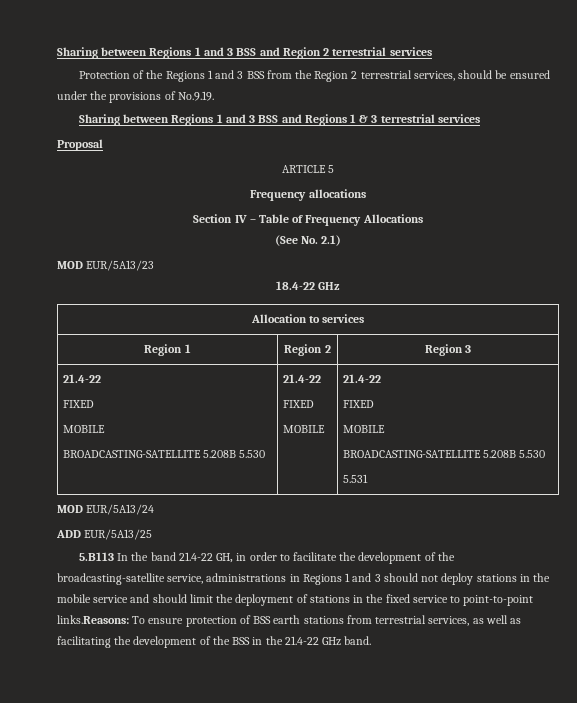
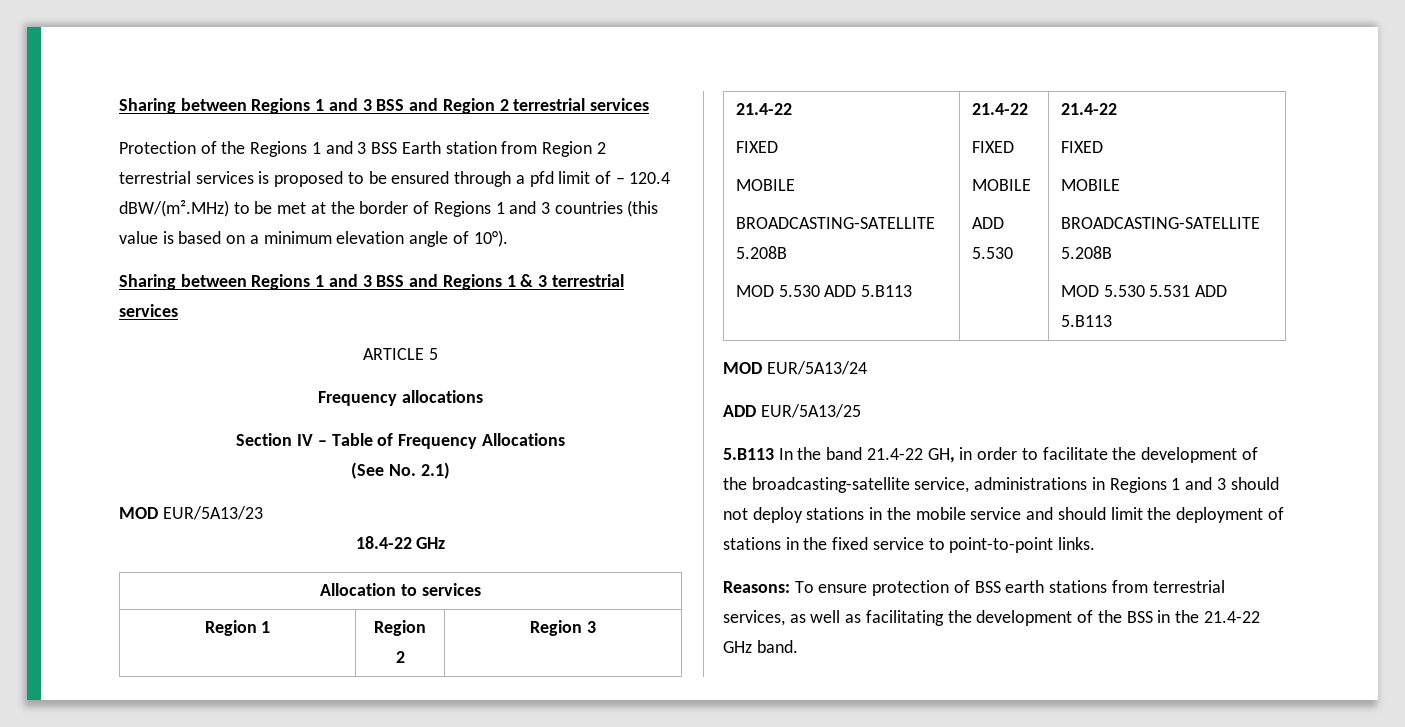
- Protection of the Regions 1 and 3 BSS from the Region 2 terrestrial services, should be ensured under the provisions of No.9.19.
+ Protection of the Regions 1 and 3 BSS Earth station from Region 2 terrestrial services is proposed to be ensured through a pfd limit of – 120.4 dBW/(m².MHz) to be met at the border of Regions 1 and 3 countries (this value is based on a minimum elevation angle of 10°).
- Proposal
  Region 1 | Region 2 | Region 3
  21.4-22
  FIXED
  MOBILE
- BROADCASTING-SATELLITE 5.208B 5.530 | 21.4-22
- FIXED
- MOBILE | 21.4-22
+ BROADCASTING-SATELLITE 5.208B
+ MOD 5.530 ADD 5.B113 | 21.4-22
  FIXED
  MOBILE
- BROADCASTING-SATELLITE 5.208B 5.530
- 5.531
+ ADD 5.530 | 21.4-22
+ FIXED
+ MOBILE
+ BROADCASTING-SATELLITE 5.208B
+ MOD 5.530 5.531 ADD 5.B113
- 5.B113 In the band 21.4-22 GH, in order to facilitate the development of the broadcasting-satellite service, administrations in Regions 1 and 3 should not deploy stations in the mobile service and should limit the deployment of stations in the fixed service to point-to-point links.Reasons:
+ 5.B113 In the band 21.4-22 GH, in order to facilitate the development of the broadcasting-satellite service, administrations in Regions 1 and 3 should not deploy stations in the mobile service and should limit the deployment of stations in the fixed service to point-to-point links.
+ Reasons:

